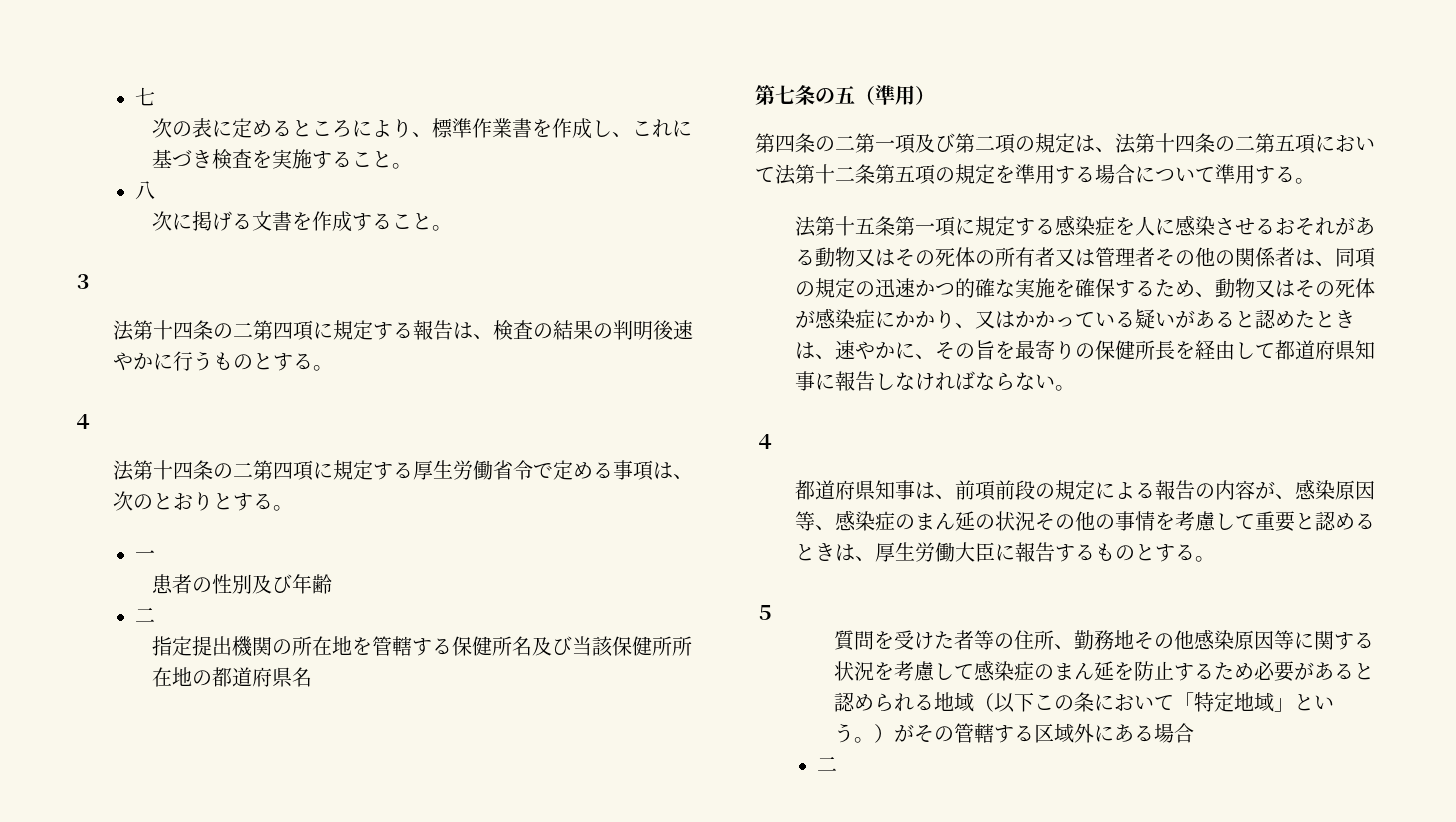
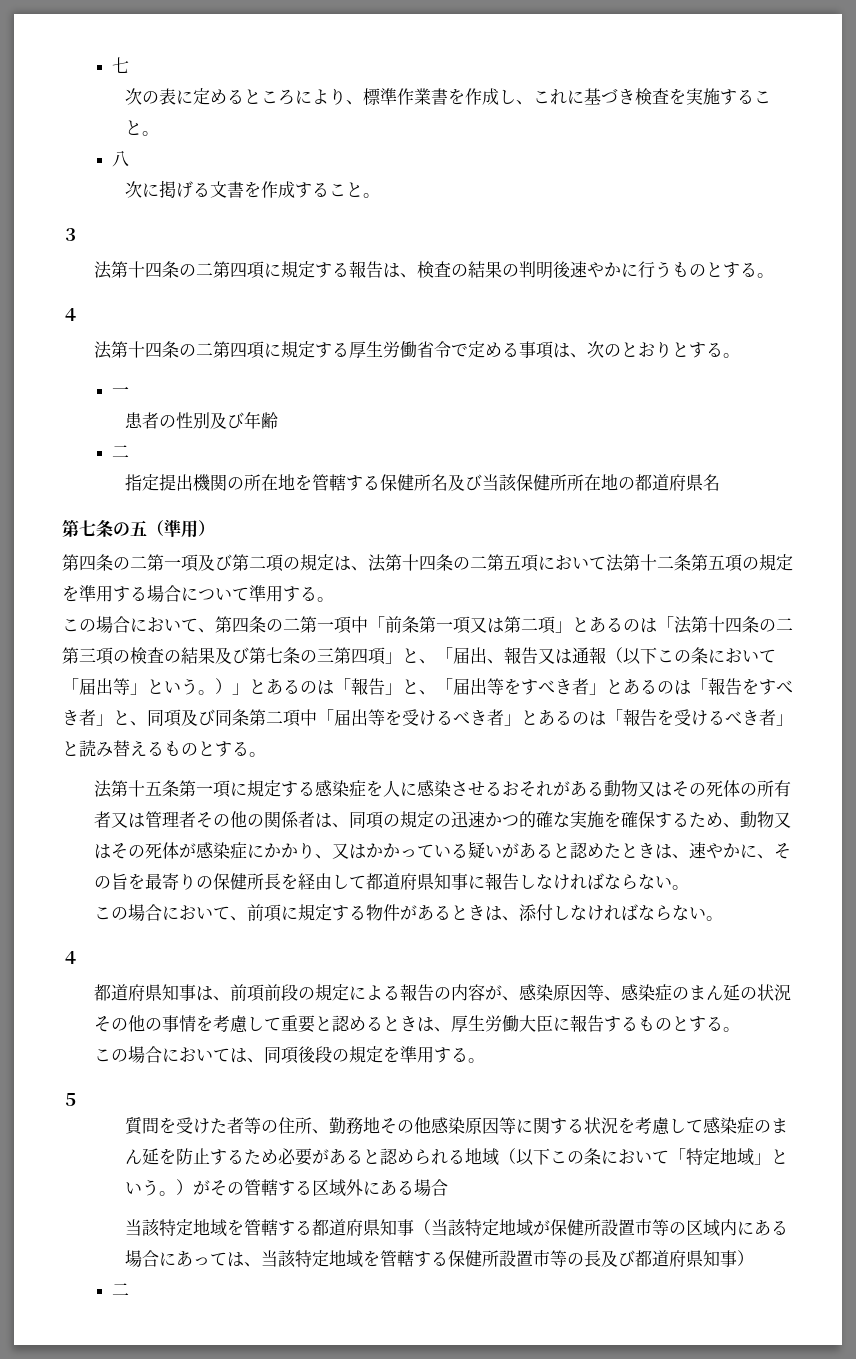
+ この場合において、第四条の二第一項中「前条第一項又は第二項」とあるのは「法第十四条の二第三項の検査の結果及び第七条の三第四項」と、「届出、報告又は通報（以下この条において「届出等」という。）」とあるのは「報告」と、「届出等をすべき者」とあるのは「報告をすべき者」と、同項及び同条第二項中「届出等を受けるべき者」とあるのは「報告を受けるべき者」と読み替えるものとする。
+ この場合において、前項に規定する物件があるときは、添付しなければならない。
+ この場合においては、同項後段の規定を準用する。
+ 当該特定地域を管轄する都道府県知事（当該特定地域が保健所設置市等の区域内にある場合にあっては、当該特定地域を管轄する保健所設置市等の長及び都道府県知事）

